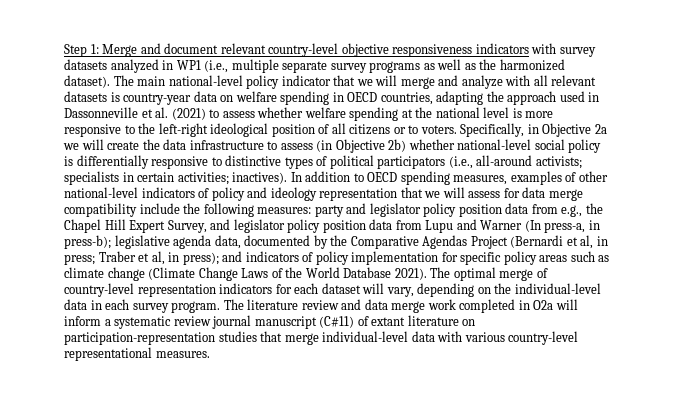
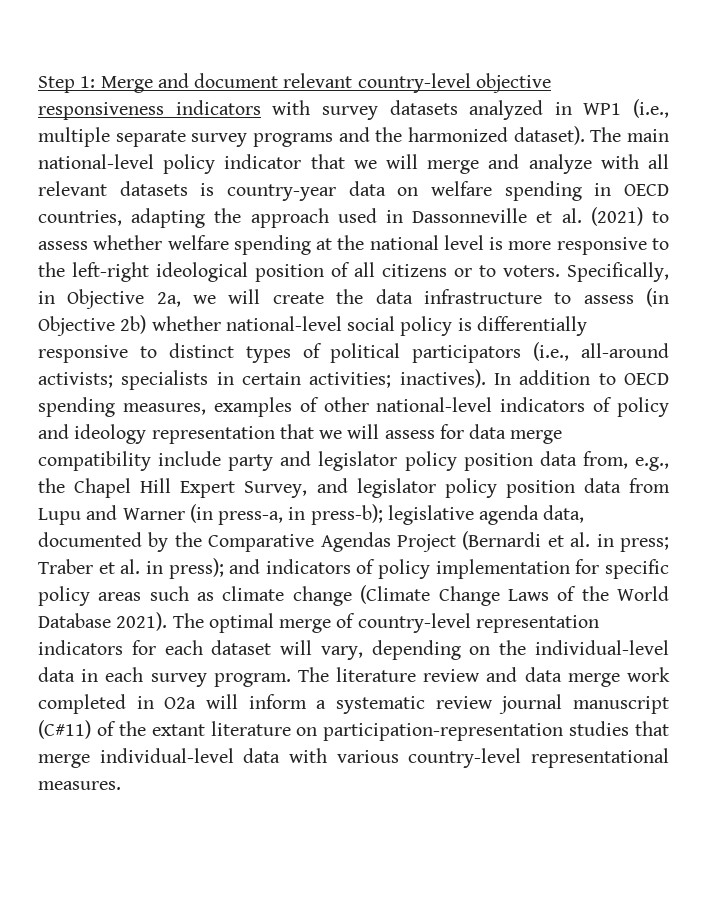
- Step 1: Merge and document relevant country-level objective responsiveness indicators with survey datasets analyzed in WP1 (i.e., multiple separate survey programs as well as the harmonized dataset).
+ Step 1: Merge and document relevant country-level objective responsiveness indicators with survey datasets analyzed in WP1 (i.e., multiple separate survey programs and the harmonized dataset).
- Specifically, in Objective 2a we will create the data infrastructure to assess (in Objective 2b) whether national-level social policy is differentially responsive to distinctive types of political participators (i.e., all-around activists; specialists in certain activities; inactives).
+ Specifically, in Objective 2a, we will create the data infrastructure to assess (in Objective 2b) whether national-level social policy is differentially responsive to distinct types of political participators (i.e., all-around activists; specialists in certain activities; inactives).
- In addition to OECD spending measures, examples of other national-level indicators of policy and ideology representation that we will assess for data merge compatibility include the following measures: party and legislator policy position data from e.g., the Chapel Hill Expert Survey, and legislator policy position data from Lupu and Warner (In press-a, in press-b);
+ In addition to OECD spending measures, examples of other national-level indicators of policy and ideology representation that we will assess for data merge compatibility include party and legislator policy position data from, e.g., the Chapel Hill Expert Survey, and legislator policy position data from Lupu and Warner (in press-a, in press-b);
- legislative agenda data, documented by the Comparative Agendas Project (Bernardi et al, in press;
+ legislative agenda data, documented by the Comparative Agendas Project (Bernardi et al. in press;
- Traber et al, in press);
+ Traber et al. in press);
- The literature review and data merge work completed in O2a will inform a systematic review journal manuscript (C#11) of extant literature on participation-representation studies that merge individual-level data with various country-level representational measures.
+ The literature review and data merge work completed in O2a will inform a systematic review journal manuscript (C#11) of the extant literature on participation-representation studies that merge individual-level data with various country-level representational measures.

